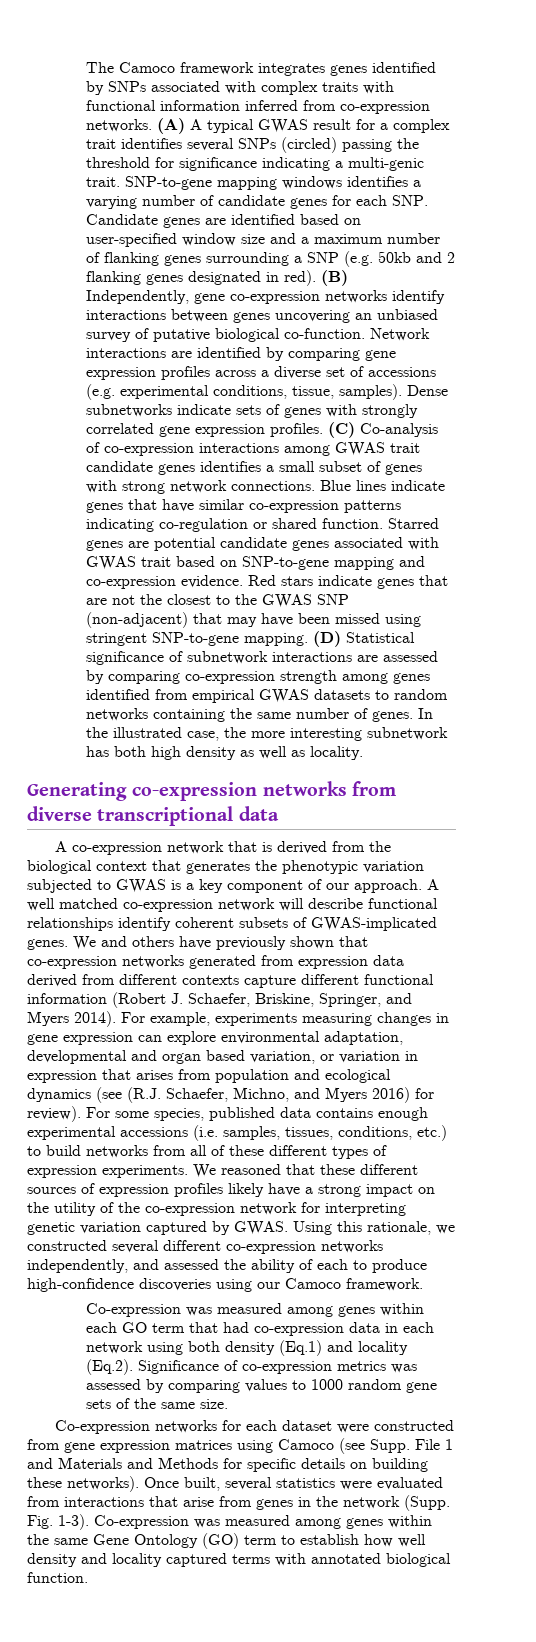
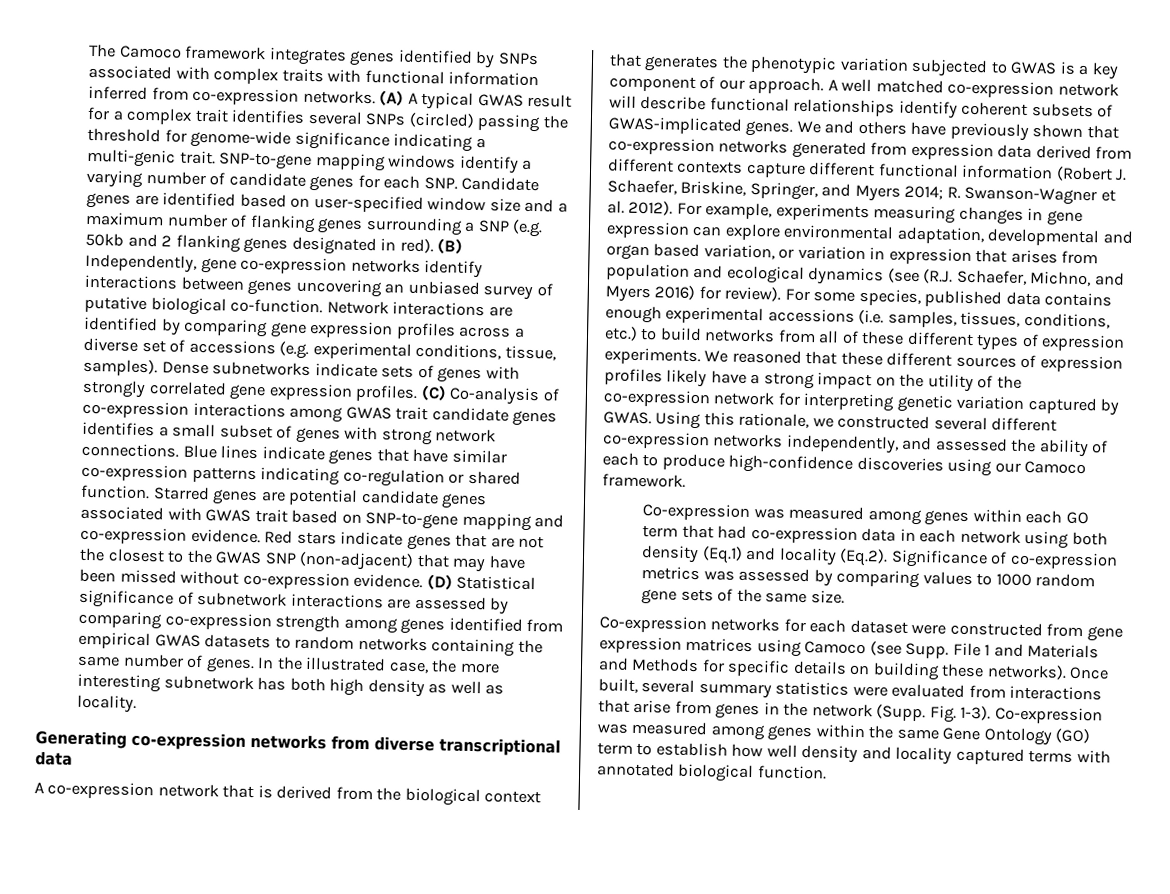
- (A) A typical GWAS result for a complex trait identifies several SNPs (circled) passing the threshold for significance indicating a multi-genic trait.
+ (A) A typical GWAS result for a complex trait identifies several SNPs (circled) passing the threshold for genome-wide significance indicating a multi-genic trait.
- SNP-to-gene mapping windows identifies a varying number of candidate genes for each SNP. Candidate genes are identified based on user-specified window size and a maximum number of flanking genes surrounding a SNP (e.g. 50kb and 2 flanking genes designated in red).
+ SNP-to-gene mapping windows identify a varying number of candidate genes for each SNP. Candidate genes are identified based on user-specified window size and a maximum number of flanking genes surrounding a SNP (e.g. 50kb and 2 flanking genes designated in red).
- Red stars indicate genes that are not the closest to the GWAS SNP (non-adjacent) that may have been missed using stringent SNP-to-gene mapping.
+ Red stars indicate genes that are not the closest to the GWAS SNP (non-adjacent) that may have been missed without co-expression evidence.
- We and others have previously shown that co-expression networks generated from expression data derived from different contexts capture different functional information (Robert J. Schaefer, Briskine, Springer, and Myers 2014).
+ We and others have previously shown that co-expression networks generated from expression data derived from different contexts capture different functional information (Robert J. Schaefer, Briskine, Springer, and Myers 2014; R. Swanson-Wagner et al. 2012).
- Once built, several statistics were evaluated from interactions that arise from genes in the network (Supp.
+ Once built, several summary statistics were evaluated from interactions that arise from genes in the network (Supp.

